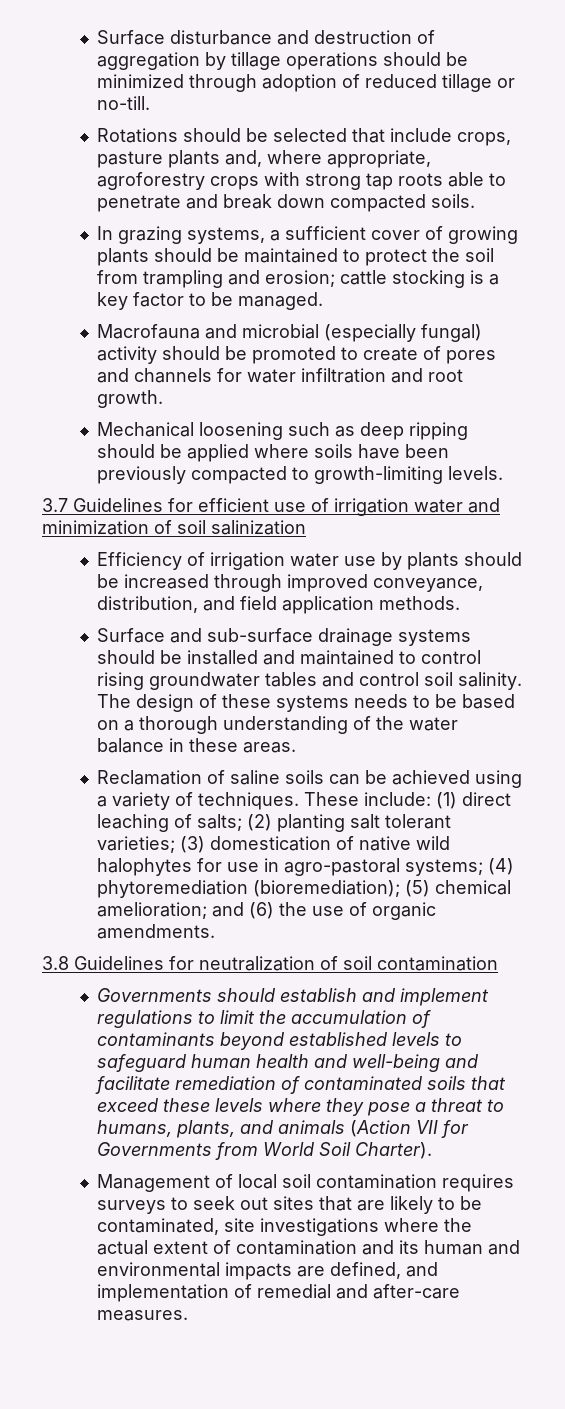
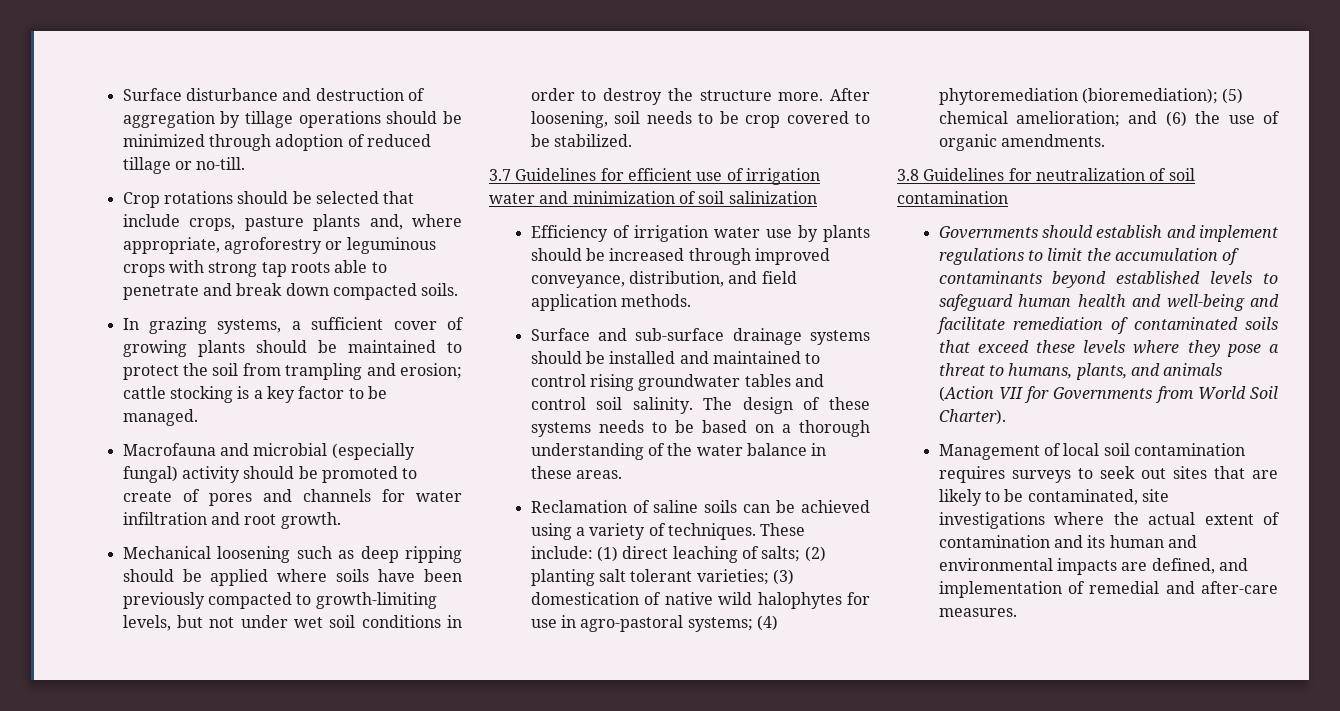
- Rotations should be selected that include crops, pasture plants and, where appropriate, agroforestry crops with strong tap roots able to penetrate and break down compacted soils.
+ Crop rotations should be selected that include crops, pasture plants and, where appropriate, agroforestry or leguminous crops with strong tap roots able to penetrate and break down compacted soils.
- Mechanical loosening such as deep ripping should be applied where soils have been previously compacted to growth-limiting levels.
+ Mechanical loosening such as deep ripping should be applied where soils have been previously compacted to growth-limiting levels, but not under wet soil conditions in order to destroy the structure more. After loosening, soil needs to be crop covered to be stabilized.

